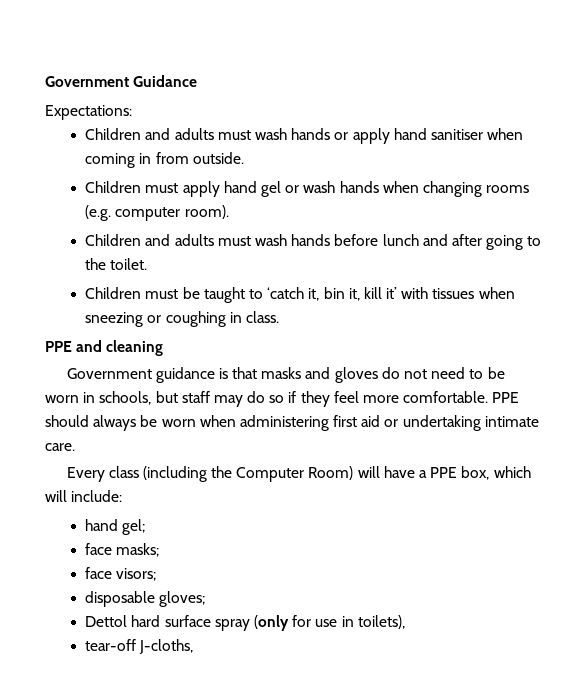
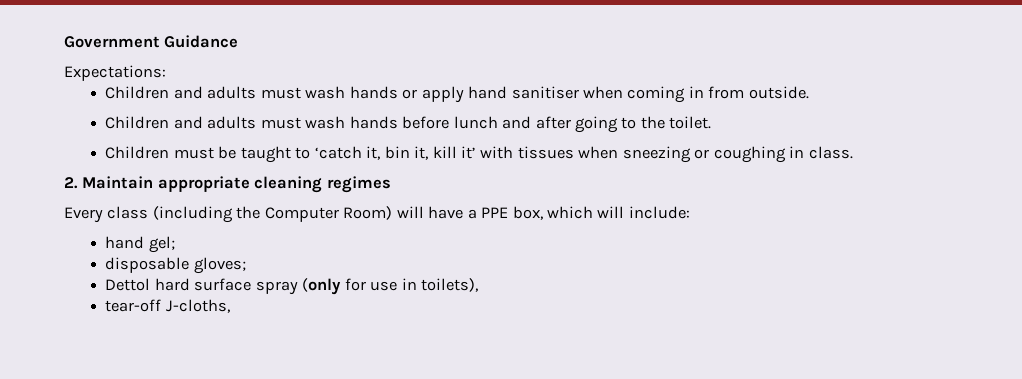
- Children must apply hand gel or wash hands when changing rooms (e.g. computer room).
- PPE and cleaning
- Government guidance is that masks and gloves do not need to be worn in schools, but staff may do so if they feel more comfortable. PPE should always be worn when administering first aid or undertaking intimate care.
+ 2. Maintain appropriate cleaning regimes
- face masks;
- face visors;

